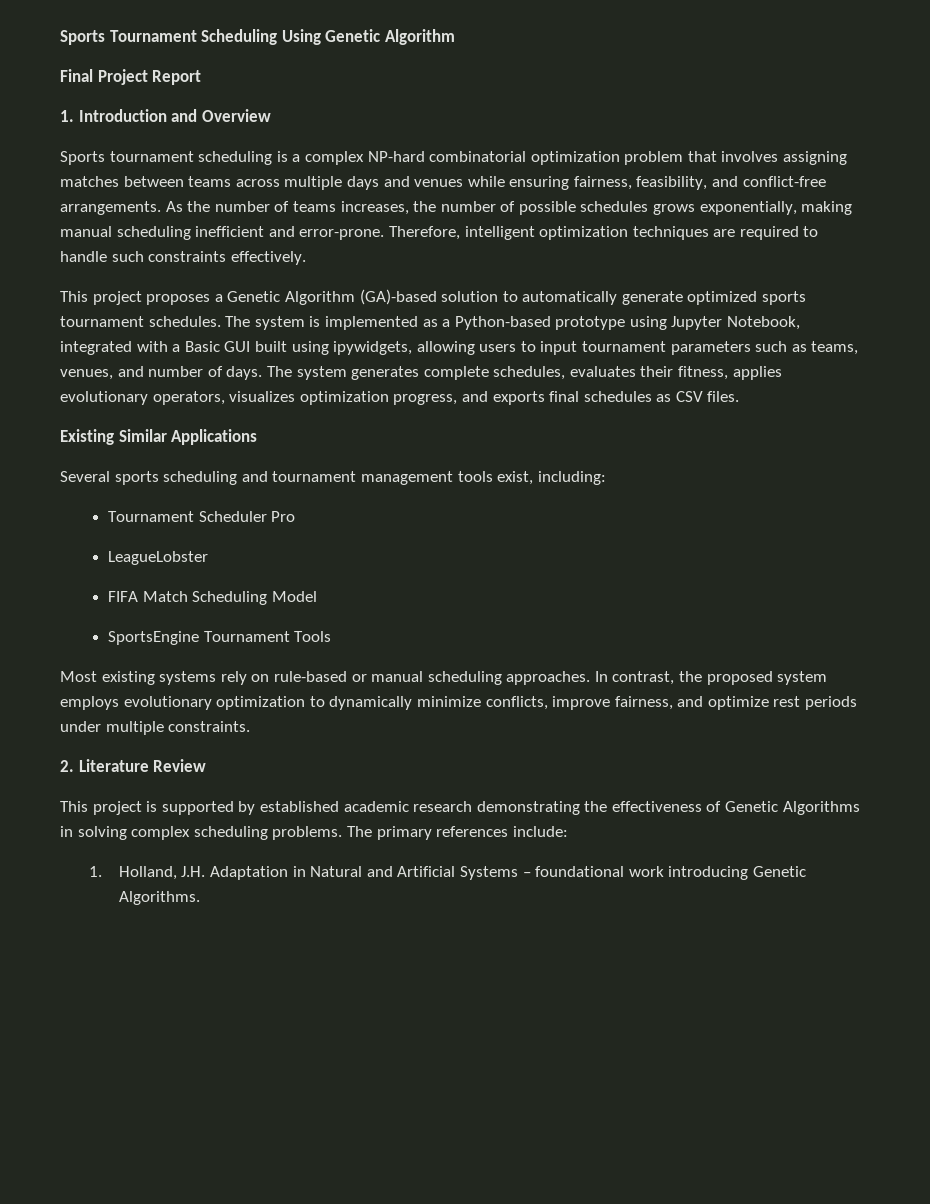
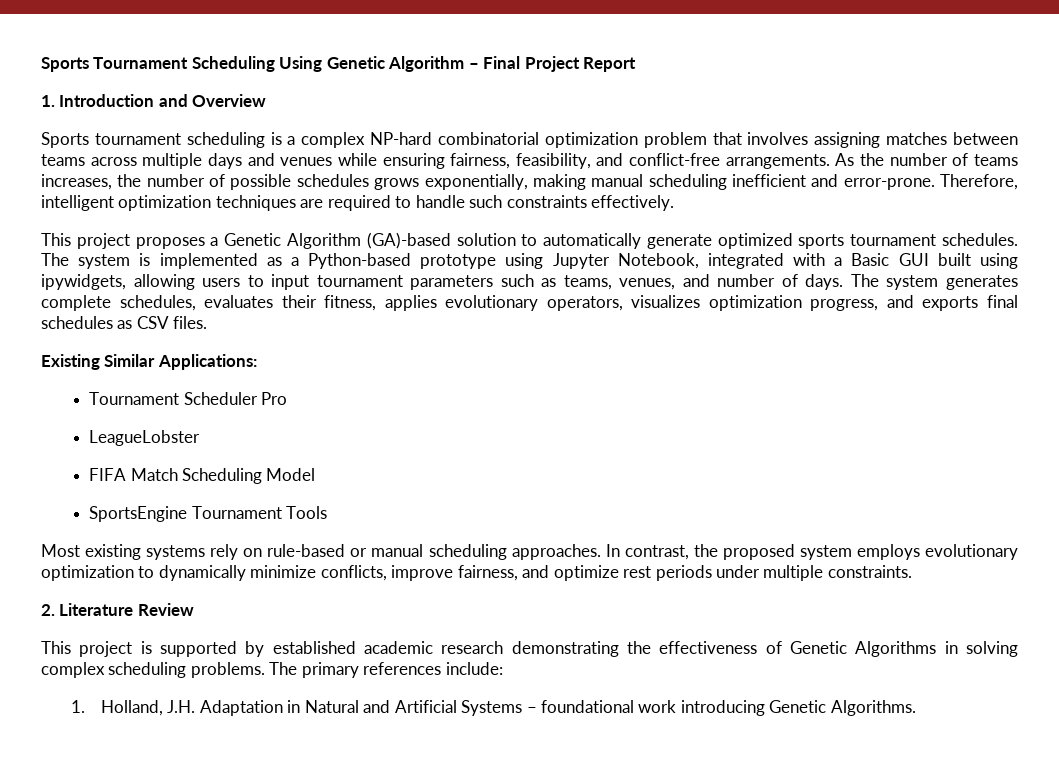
- Sports Tournament Scheduling Using Genetic Algorithm
- Final Project Report
+ Sports Tournament Scheduling Using Genetic Algorithm – Final Project Report
- Existing Similar Applications
- Several sports scheduling and tournament management tools exist, including:
+ Existing Similar Applications:

